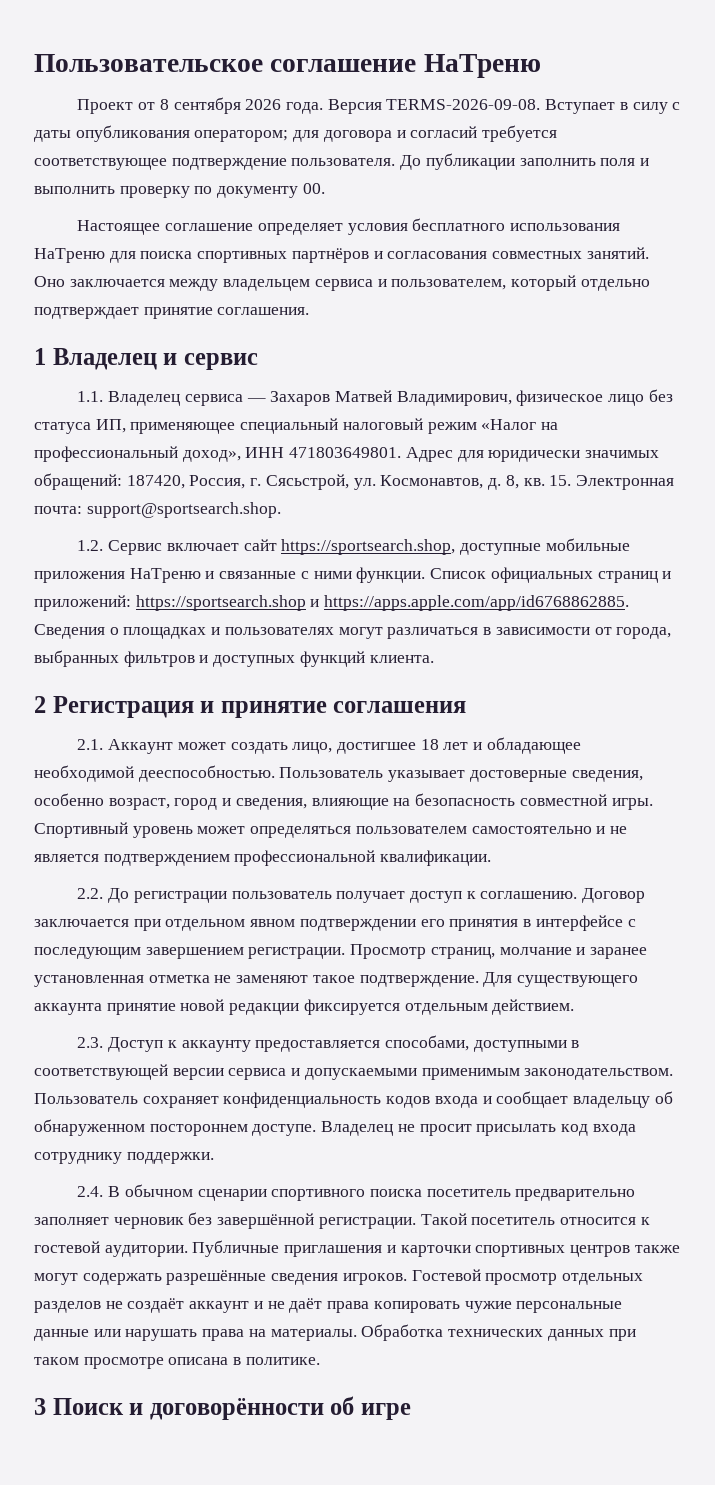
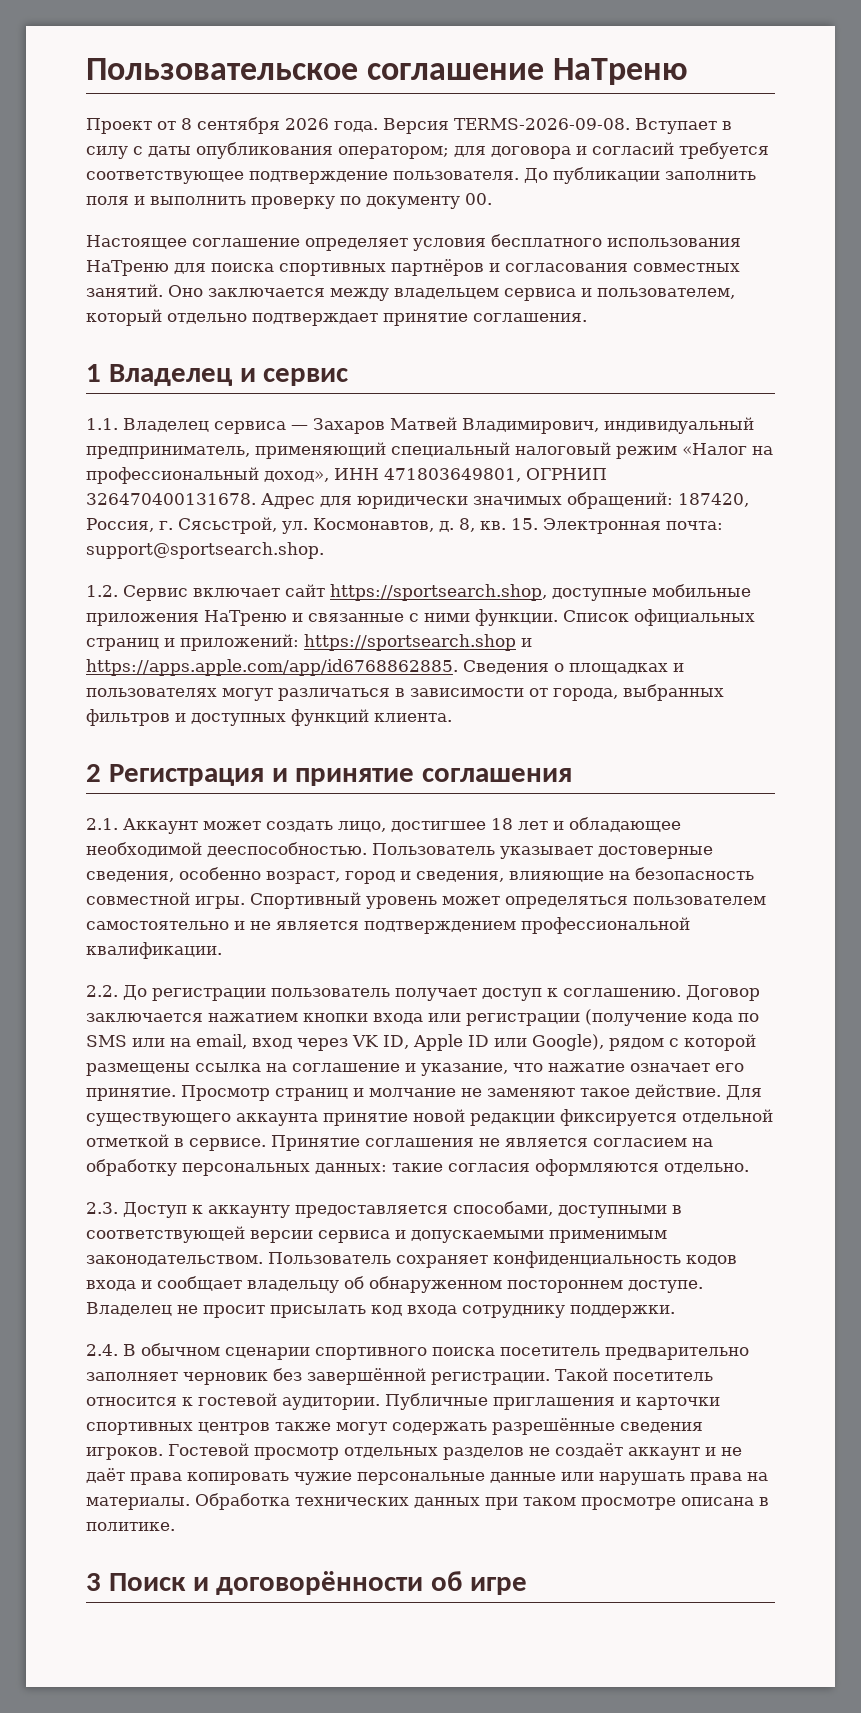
- 1.1. Владелец сервиса — Захаров Матвей Владимирович, физическое лицо без статуса ИП, применяющее специальный налоговый режим «Налог на профессиональный доход», ИНН 471803649801.
+ 1.1. Владелец сервиса — Захаров Матвей Владимирович, индивидуальный предприниматель, применяющий специальный налоговый режим «Налог на профессиональный доход», ИНН 471803649801, ОГРНИП 326470400131678.
- Договор заключается при отдельном явном подтверждении его принятия в интерфейсе с последующим завершением регистрации. Просмотр страниц, молчание и заранее установленная отметка не заменяют такое подтверждение.
+ Договор заключается нажатием кнопки входа или регистрации (получение кода по SMS или на email, вход через VK ID, Apple ID или Google), рядом с которой размещены ссылка на соглашение и указание, что нажатие означает его принятие. Просмотр страниц и молчание не заменяют такое действие.
- Для существующего аккаунта принятие новой редакции фиксируется отдельным действием.
+ Для существующего аккаунта принятие новой редакции фиксируется отдельной отметкой в сервисе. Принятие соглашения не является согласием на обработку персональных данных: такие согласия оформляются отдельно.

